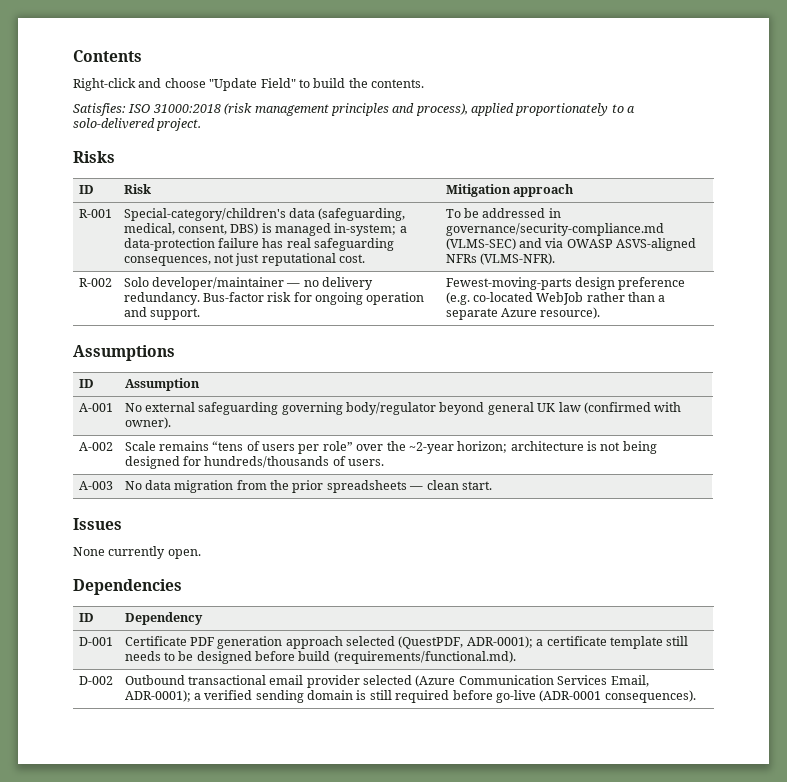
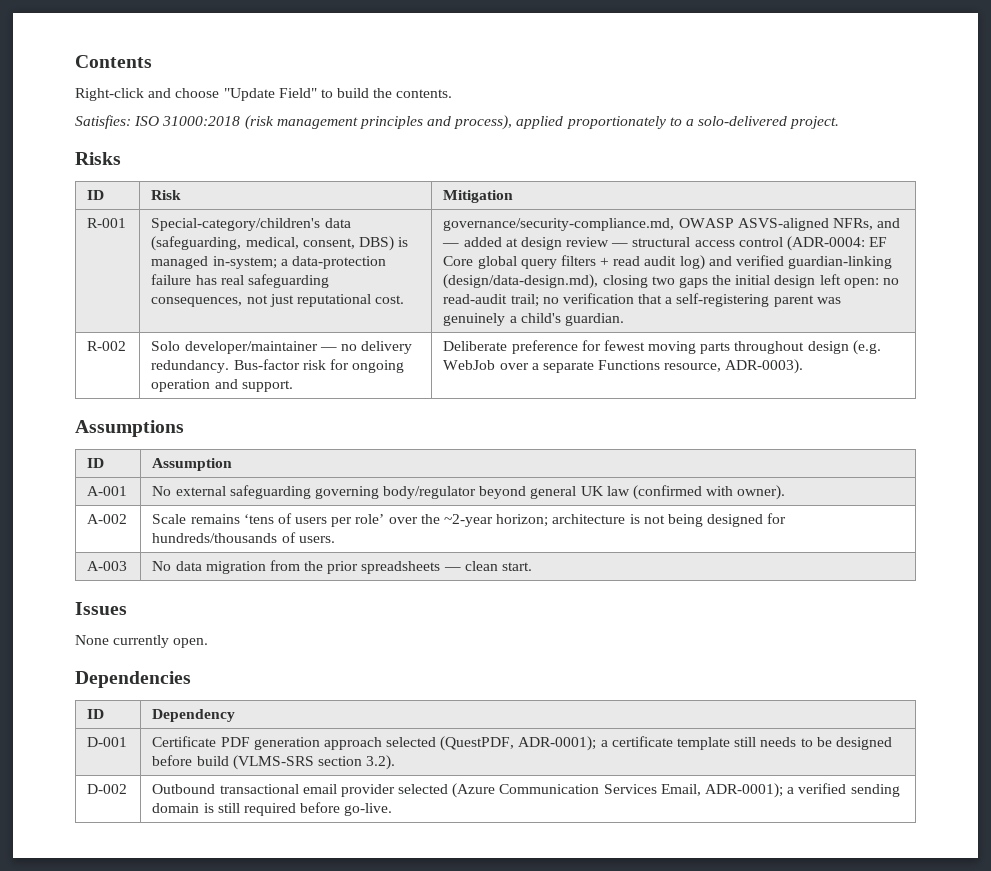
- ID | Risk | Mitigation approach
+ ID | Risk | Mitigation
- To be addressed in governance/security-compliance.md (VLMS-SEC) and via OWASP ASVS-aligned NFRs (VLMS-NFR).
+ governance/security-compliance.md, OWASP ASVS-aligned NFRs, and — added at design review — structural access control (ADR-0004: EF Core global query filters + read audit log) and verified guardian-linking (design/data-design.md), closing two gaps the initial design left open: no read-audit trail; no verification that a self-registering parent was genuinely a child's guardian.
- R-002 | Solo developer/maintainer — no delivery redundancy. Bus-factor risk for ongoing operation and support. | Fewest-moving-parts design preference (e.g. co-located WebJob rather than a separate Azure resource).
+ R-002 | Solo developer/maintainer — no delivery redundancy. Bus-factor risk for ongoing operation and support. | Deliberate preference for fewest moving parts throughout design (e.g. WebJob over a separate Functions resource, ADR-0003).
- A-002 | Scale remains “tens of users per role” over the ~2-year horizon; architecture is not being designed for hundreds/thousands of users.
+ A-002 | Scale remains ‘tens of users per role’ over the ~2-year horizon; architecture is not being designed for hundreds/thousands of users.
- D-001 | Certificate PDF generation approach selected (QuestPDF, ADR-0001); a certificate template still needs to be designed before build (requirements/functional.md).
+ D-001 | Certificate PDF generation approach selected (QuestPDF, ADR-0001); a certificate template still needs to be designed before build (VLMS-SRS section 3.2).
- D-002 | Outbound transactional email provider selected (Azure Communication Services Email, ADR-0001); a verified sending domain is still required before go-live (ADR-0001 consequences).
+ D-002 | Outbound transactional email provider selected (Azure Communication Services Email, ADR-0001); a verified sending domain is still required before go-live.

